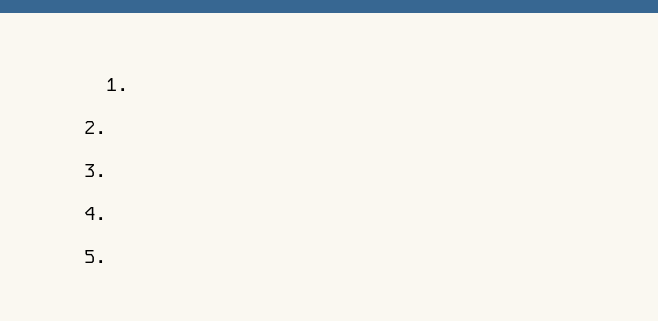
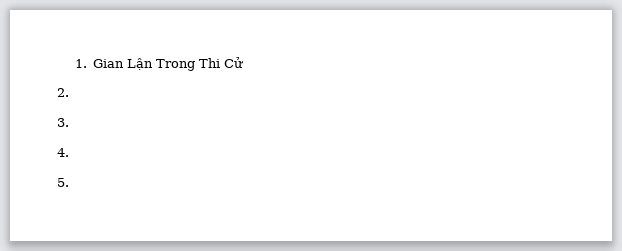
- 1.
+ 1. Gian Lận Trong Thi Cử

